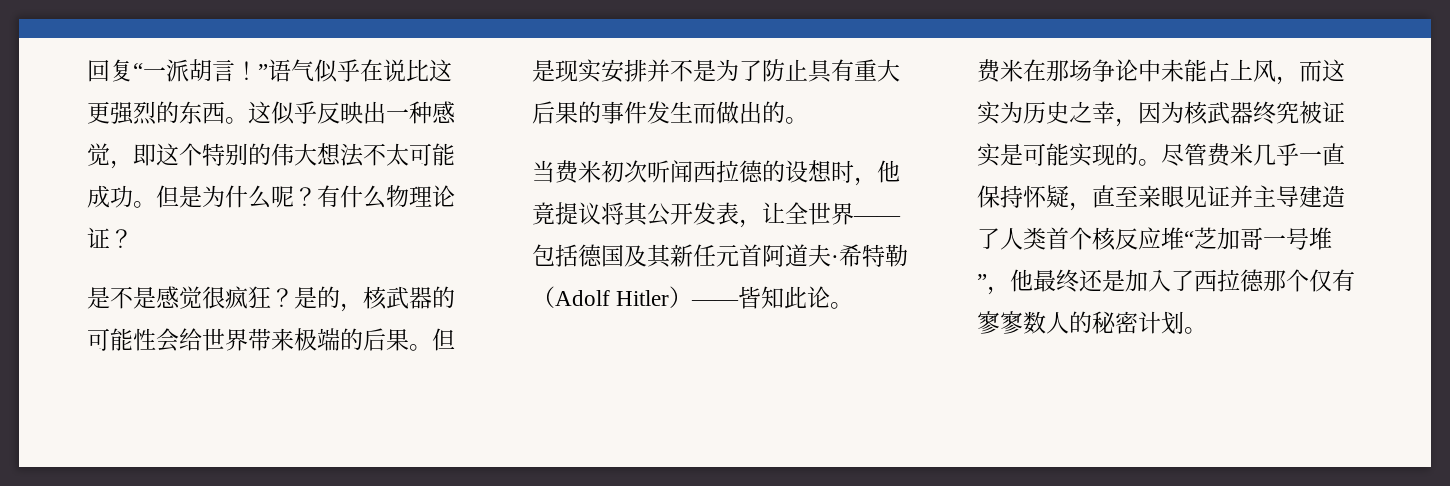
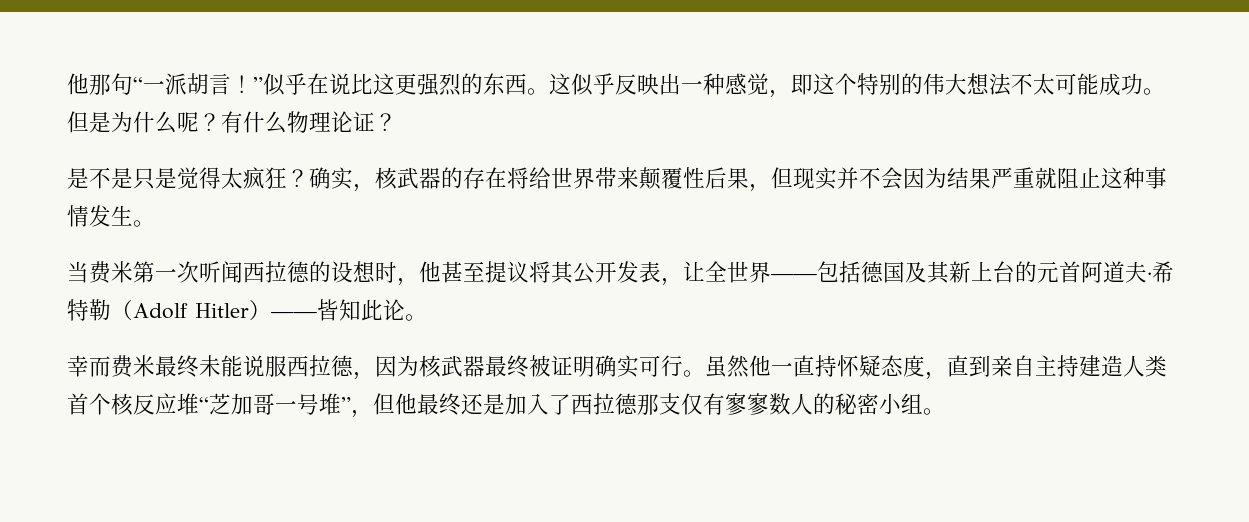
- 回复“一派胡言！”语气似乎在说比这更强烈的东西。
+ 他那句“一派胡言！”似乎在说比这更强烈的东西。
- 是不是感觉很疯狂？是的，核武器的可能性会给世界带来极端的后果。但是现实安排并不是为了防止具有重大后果的事件发生而做出的。
+ 是不是只是觉得太疯狂？确实，核武器的存在将给世界带来颠覆性后果，但现实并不会因为结果严重就阻止这种事情发生。
- 当费米初次听闻西拉德的设想时，他竟提议将其公开发表，让全世界——包括德国及其新任元首阿道夫·希特勒（Adolf Hitler）——皆知此论。
+ 当费米第一次听闻西拉德的设想时，他甚至提议将其公开发表，让全世界——包括德国及其新上台的元首阿道夫·希特勒（Adolf Hitler）——皆知此论。
- 费米在那场争论中未能占上风，而这实为历史之幸，因为核武器终究被证实是可能实现的。尽管费米几乎一直保持怀疑，直至亲眼见证并主导建造了人类首个核反应堆“芝加哥一号堆”，他最终还是加入了西拉德那个仅有寥寥数人的秘密计划。
+ 幸而费米最终未能说服西拉德，因为核武器最终被证明确实可行。虽然他一直持怀疑态度，直到亲自主持建造人类首个核反应堆“芝加哥一号堆”，但他最终还是加入了西拉德那支仅有寥寥数人的秘密小组。

